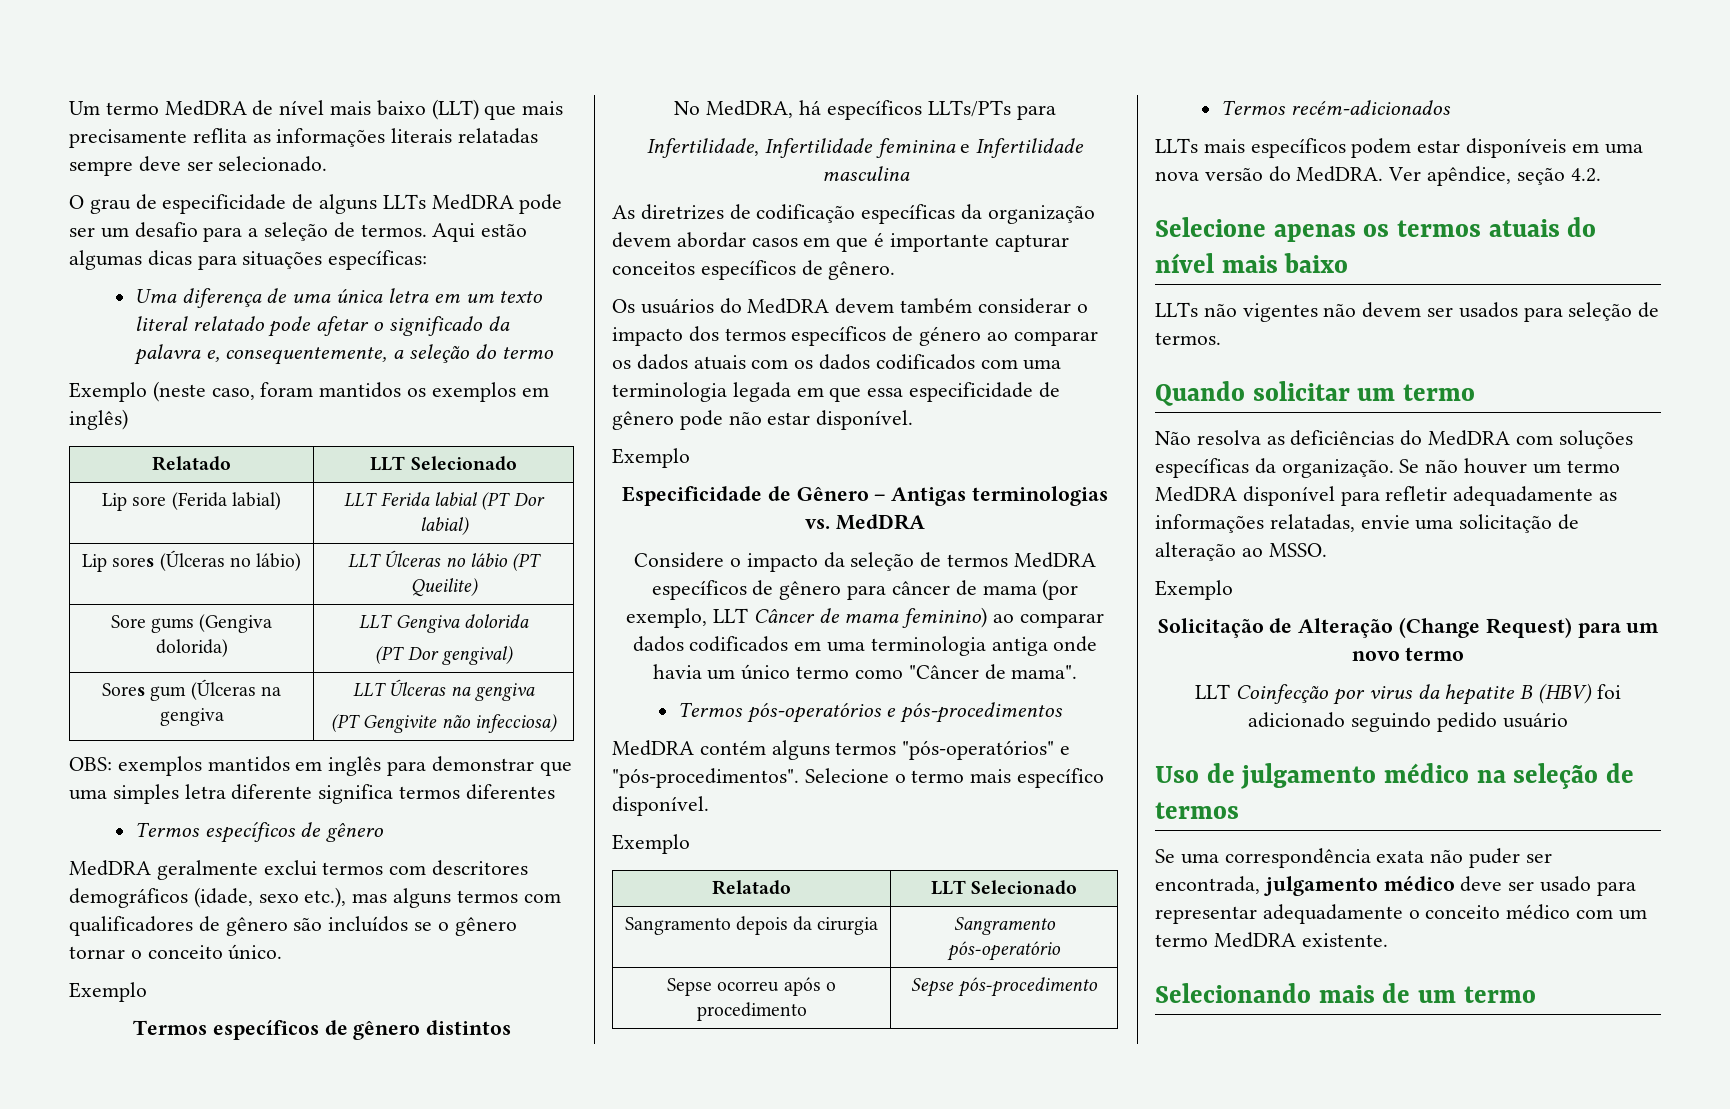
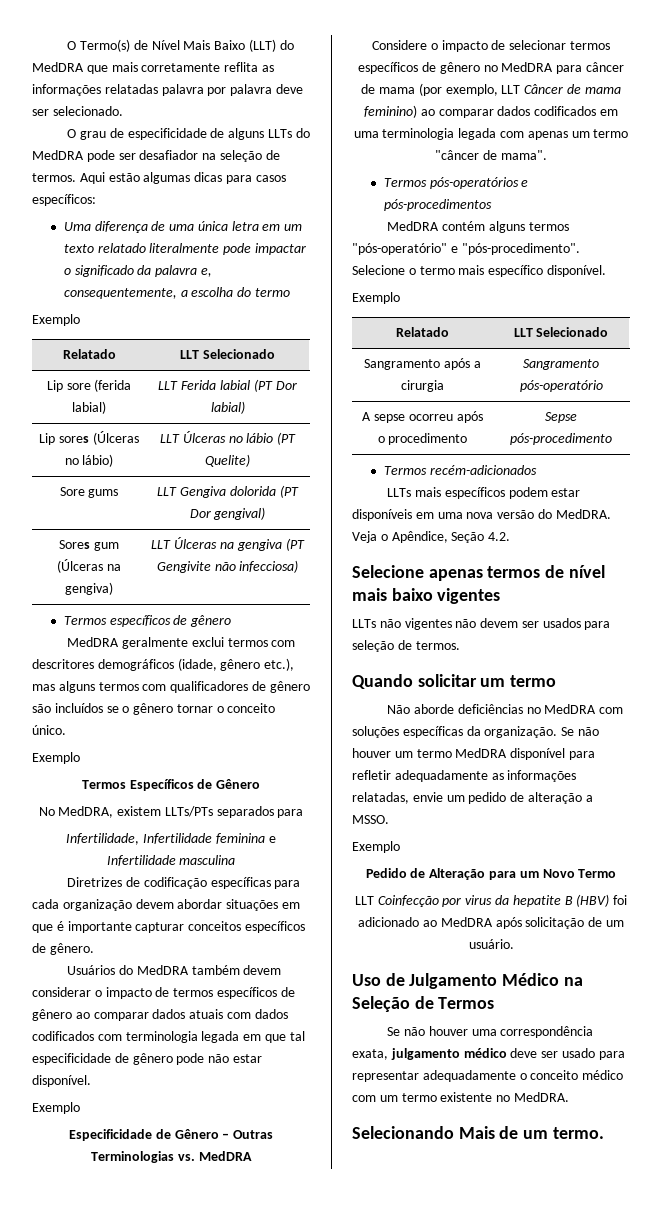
- Um termo MedDRA de nível mais baixo (LLT) que mais precisamente reflita as informações literais relatadas sempre deve ser selecionado.
+ O Termo(s) de Nível Mais Baixo (LLT) do MedDRA que mais corretamente reflita as informações relatadas palavra por palavra deve ser selecionado.
- O grau de especificidade de alguns LLTs MedDRA pode ser um desafio para a seleção de termos.
+ O grau de especificidade de alguns LLTs do MedDRA pode ser desafiador na seleção de termos.
- Aqui estão algumas dicas para situações específicas:
+ Aqui estão algumas dicas para casos específicos:
- Uma diferença de uma única letra em um texto literal relatado pode afetar o significado da palavra e, consequentemente, a seleção do termo
- Exemplo (neste caso, foram mantidos os exemplos em inglês)
+ Uma diferença de uma única letra em um texto relatado literalmente pode impactar o significado da palavra e, consequentemente, a escolha do termo
+ Exemplo
- Lip sore (Ferida labial) | LLT Ferida labial (PT Dor labial)
+ Lip sore (ferida labial) | LLT Ferida labial (PT Dor labial)
- Lip sores (Úlceras no lábio) | LLT Úlceras no lábio (PT Queilite)
+ Lip sores (Úlceras no lábio) | LLT Úlceras no lábio (PT Quelite)
- Sore gums (Gengiva dolorida) | LLT Gengiva dolorida
- (PT Dor gengival)
+ Sore gums | LLT Gengiva dolorida (PT Dor gengival)
- Sores gum (Úlceras na gengiva | LLT Úlceras na gengiva
- (PT Gengivite não infecciosa)
+ Sores gum (Úlceras na gengiva) | LLT Úlceras na gengiva (PT Gengivite não infecciosa)
- OBS: exemplos mantidos em inglês para demonstrar que uma simples letra diferente significa termos diferentes
- MedDRA geralmente exclui termos com descritores demográficos (idade, sexo etc.), mas alguns termos com qualificadores de gênero são incluídos se o gênero tornar o conceito único.
+ MedDRA geralmente exclui termos com descritores demográficos (idade, gênero etc.), mas alguns termos com qualificadores de gênero são incluídos se o gênero tornar o conceito único.
- Termos específicos de gênero distintos
+ Termos Específicos de Gênero
- No MedDRA, há específicos LLTs/PTs para
+ No MedDRA, existem LLTs/PTs separados para
- As diretrizes de codificação específicas da organização devem abordar casos em que é importante capturar conceitos específicos de gênero.
+ Diretrizes de codificação específicas para cada organização devem abordar situações em que é importante capturar conceitos específicos de gênero.
- Os usuários do MedDRA devem também considerar o impacto dos termos específicos de género ao comparar os dados atuais com os dados codificados com uma terminologia legada em que essa especificidade de gênero pode não estar disponível.
+ Usuários do MedDRA também devem considerar o impacto de termos específicos de gênero ao comparar dados atuais com dados codificados com terminologia legada em que tal especificidade de gênero pode não estar disponível.
- Especificidade de Gênero – Antigas terminologias vs. MedDRA
+ Especificidade de Gênero – Outras Terminologias vs. MedDRA
- Considere o impacto da seleção de termos MedDRA específicos de gênero para câncer de mama (por exemplo, LLT Câncer de mama feminino) ao comparar dados codificados em uma terminologia antiga onde havia um único termo como "Câncer de mama".
+ Considere o impacto de selecionar termos específicos de gênero no MedDRA para câncer de mama (por exemplo, LLT Câncer de mama feminino) ao comparar dados codificados em uma terminologia legada com apenas um termo "câncer de mama".
- MedDRA contém alguns termos "pós-operatórios" e "pós-procedimentos".
+ MedDRA contém alguns termos "pós-operatório" e "pós-procedimento".
- Sangramento depois da cirurgia | Sangramento pós-operatório
+ Sangramento após a cirurgia | Sangramento pós-operatório
- Sepse ocorreu após o procedimento | Sepse pós-procedimento
+ A sepse ocorreu após o procedimento | Sepse pós-procedimento
- Ver apêndice, seção 4.2.
+ Veja o Apêndice, Seção 4.2.
- Selecione apenas os termos atuais do nível mais baixo
+ Selecione apenas termos de nível mais baixo vigentes
- Não resolva as deficiências do MedDRA com soluções específicas da organização.
+ Não aborde deficiências no MedDRA com soluções específicas da organização.
- Se não houver um termo MedDRA disponível para refletir adequadamente as informações relatadas, envie uma solicitação de alteração ao MSSO.
+ Se não houver um termo MedDRA disponível para refletir adequadamente as informações relatadas, envie um pedido de alteração a MSSO.
- Solicitação de Alteração (Change Request) para um novo termo
+ Pedido de Alteração para um Novo Termo
- LLT Coinfecção por virus da hepatite B (HBV) foi adicionado seguindo pedido usuário
- Uso de julgamento médico na seleção de termos
- Se uma correspondência exata não puder ser encontrada, julgamento médico deve ser usado para representar adequadamente o conceito médico com um termo MedDRA existente.
+ LLT Coinfecção por virus da hepatite B (HBV) foi adicionado ao MedDRA após solicitação de um usuário.
+ Uso de Julgamento Médico na Seleção de Termos
+ Se não houver uma correspondência exata, julgamento médico deve ser usado para representar adequadamente o conceito médico com um termo existente no MedDRA.
- Selecionando mais de um termo
+ Selecionando Mais de um termo.

